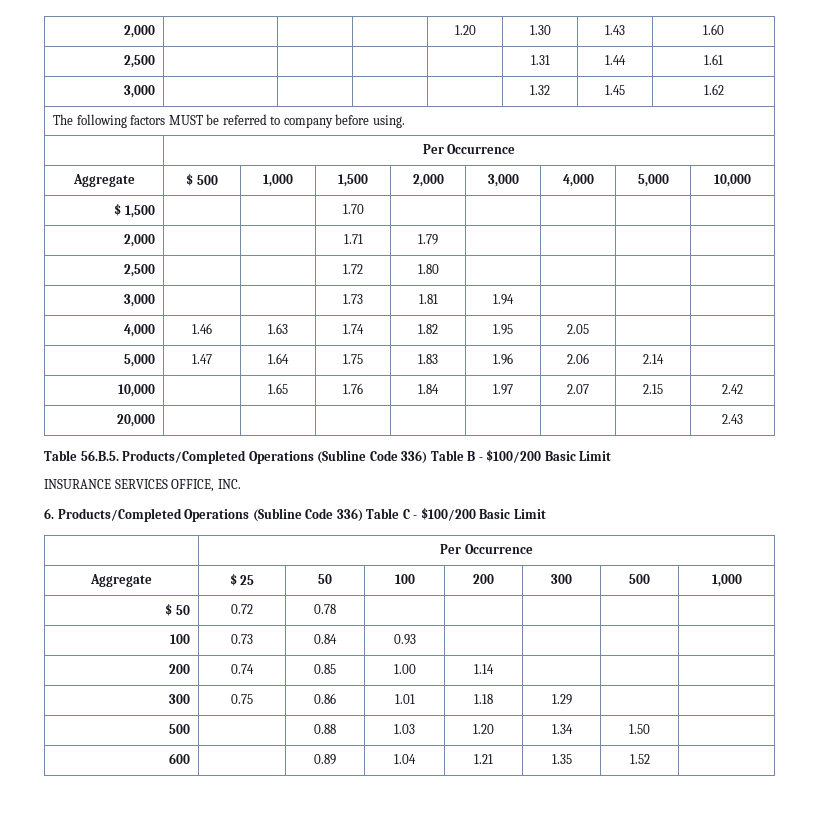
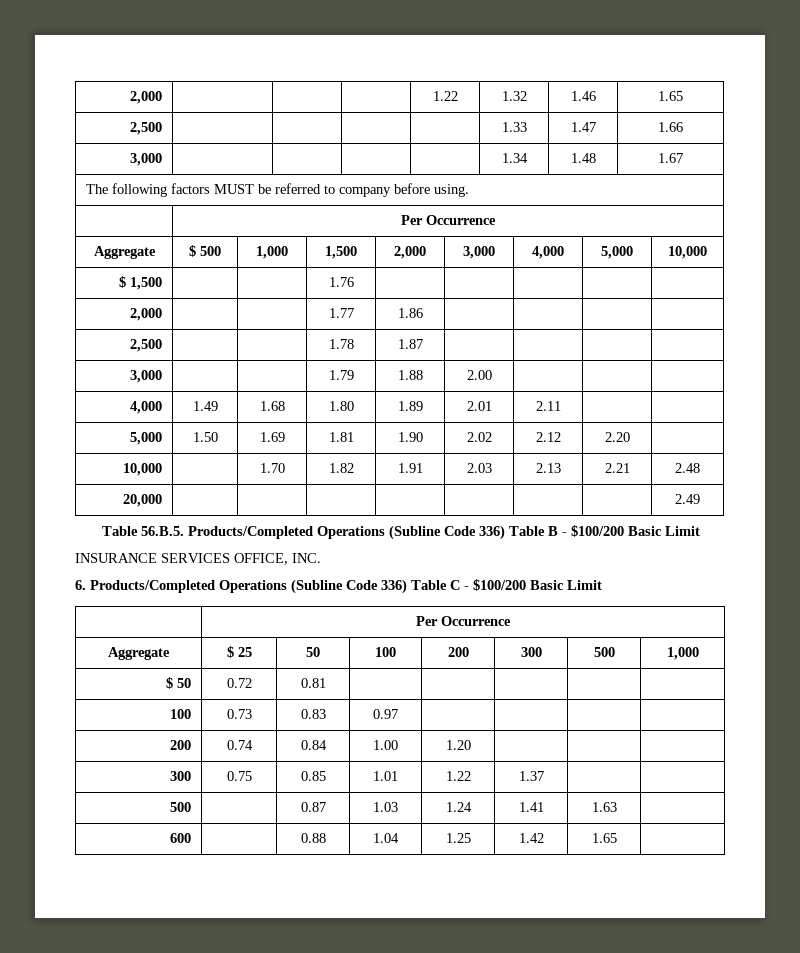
- 2,000 | | | | 1.20 | 1.30 | 1.43 | 1.60
- 2,500 | | | | | 1.31 | 1.44 | 1.61
- 3,000 | | | | | 1.32 | 1.45 | 1.62
+ 2,000 | | | | 1.22 | 1.32 | 1.46 | 1.65
+ 2,500 | | | | | 1.33 | 1.47 | 1.66
+ 3,000 | | | | | 1.34 | 1.48 | 1.67
- $ 1,500 | | | 1.70 | | | | |
- 2,000 | | | 1.71 | 1.79 | | | |
- 2,500 | | | 1.72 | 1.80 | | | |
- 3,000 | | | 1.73 | 1.81 | 1.94 | | |
- 4,000 | 1.46 | 1.63 | 1.74 | 1.82 | 1.95 | 2.05 | |
- 5,000 | 1.47 | 1.64 | 1.75 | 1.83 | 1.96 | 2.06 | 2.14 |
- 10,000 | | 1.65 | 1.76 | 1.84 | 1.97 | 2.07 | 2.15 | 2.42
+ $ 1,500 | | | 1.76 | | | | |
+ 2,000 | | | 1.77 | 1.86 | | | |
+ 2,500 | | | 1.78 | 1.87 | | | |
+ 3,000 | | | 1.79 | 1.88 | 2.00 | | |
+ 4,000 | 1.49 | 1.68 | 1.80 | 1.89 | 2.01 | 2.11 | |
+ 5,000 | 1.50 | 1.69 | 1.81 | 1.90 | 2.02 | 2.12 | 2.20 |
+ 10,000 | | 1.70 | 1.82 | 1.91 | 2.03 | 2.13 | 2.21 | 2.48
- 20,000 | | | | | | | | 2.43
+ 20,000 | | | | | | | | 2.49
- $ 50 | 0.72 | 0.78 | | | | |
+ $ 50 | 0.72 | 0.81 | | | | |
- 100 | 0.73 | 0.84 | 0.93 | | | |
+ 100 | 0.73 | 0.83 | 0.97 | | | |
- 200 | 0.74 | 0.85 | 1.00 | 1.14 | | |
+ 200 | 0.74 | 0.84 | 1.00 | 1.20 | | |
- 300 | 0.75 | 0.86 | 1.01 | 1.18 | 1.29 | |
+ 300 | 0.75 | 0.85 | 1.01 | 1.22 | 1.37 | |
- 500 | | 0.88 | 1.03 | 1.20 | 1.34 | 1.50 |
+ 500 | | 0.87 | 1.03 | 1.24 | 1.41 | 1.63 |
- 600 | | 0.89 | 1.04 | 1.21 | 1.35 | 1.52 |
+ 600 | | 0.88 | 1.04 | 1.25 | 1.42 | 1.65 |

